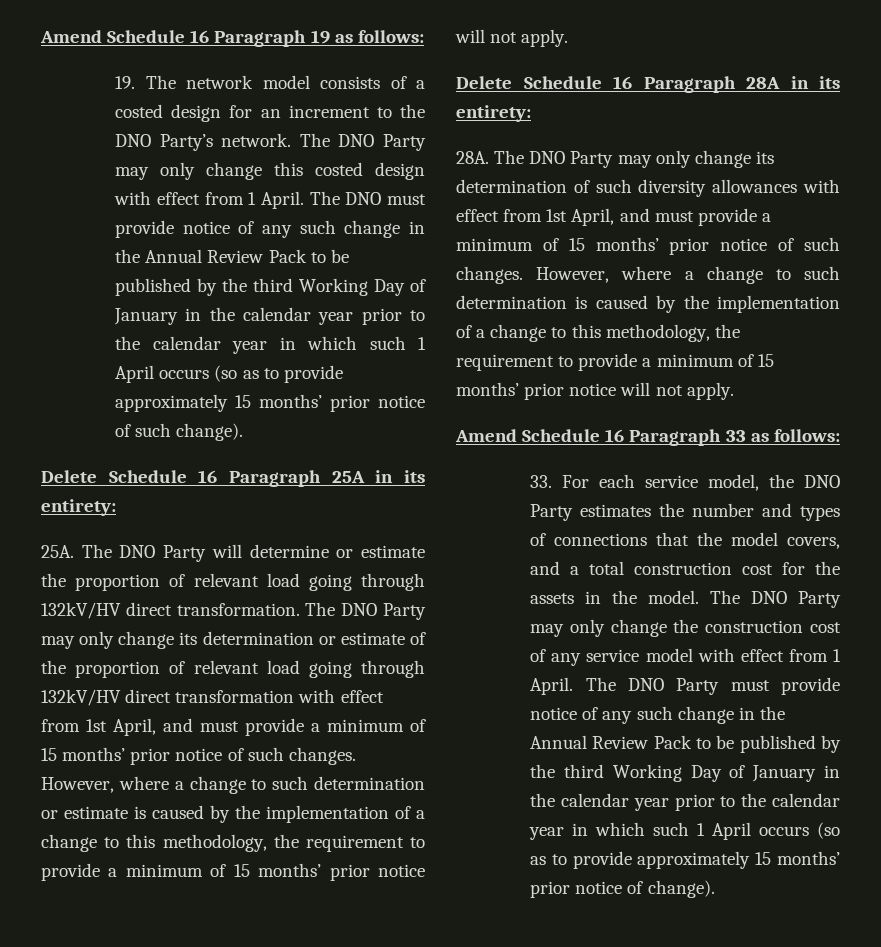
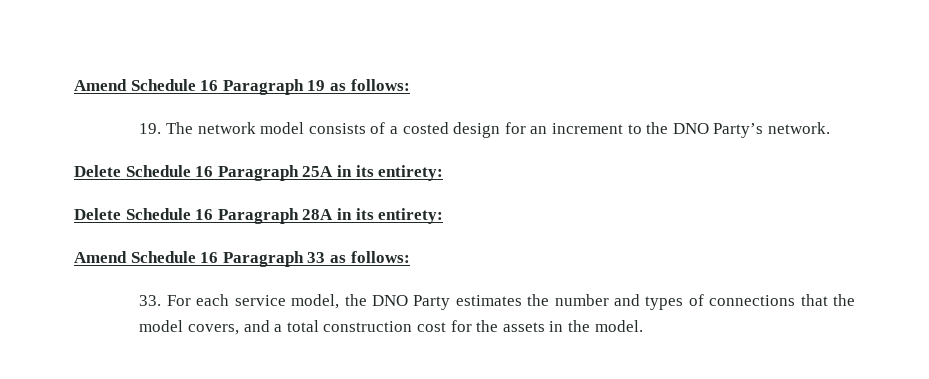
- The DNO Party may only change this costed design with effect from 1 April. The DNO must provide notice of any such change in the Annual Review Pack to be published by the third Working Day of January in the calendar year prior to the calendar year in which such 1 April occurs (so as to provide approximately 15 months’ prior notice of such change).
- 25A. The DNO Party will determine or estimate the proportion of relevant load going through 132kV/HV direct transformation. The DNO Party may only change its determination or estimate of the proportion of relevant load going through 132kV/HV direct transformation with effect from 1st April, and must provide a minimum of 15 months’ prior notice of such changes. However, where a change to such determination or estimate is caused by the implementation of a change to this methodology, the requirement to provide a minimum of 15 months’ prior notice will not apply.
- 28A. The DNO Party may only change its determination of such diversity allowances with effect from 1st April, and must provide a minimum of 15 months’ prior notice of such changes. However, where a change to such determination is caused by the implementation of a change to this methodology, the requirement to provide a minimum of 15 months’ prior notice will not apply.
- The DNO Party may only change the construction cost of any service model with effect from 1 April. The DNO Party must provide notice of any such change in the Annual Review Pack to be published by the third Working Day of January in the calendar year prior to the calendar year in which such 1 April occurs (so as to provide approximately 15 months’ prior notice of change).

